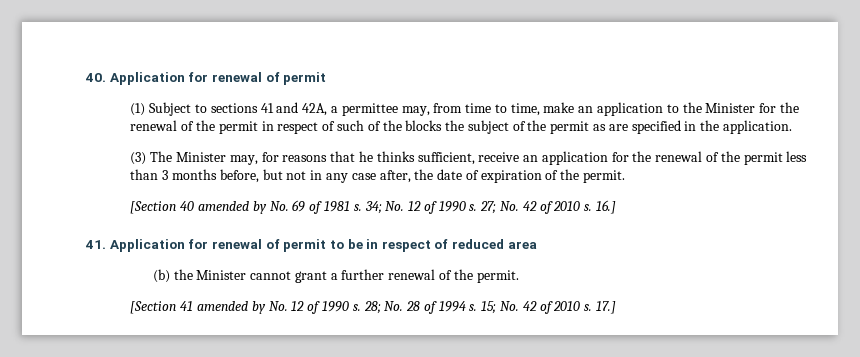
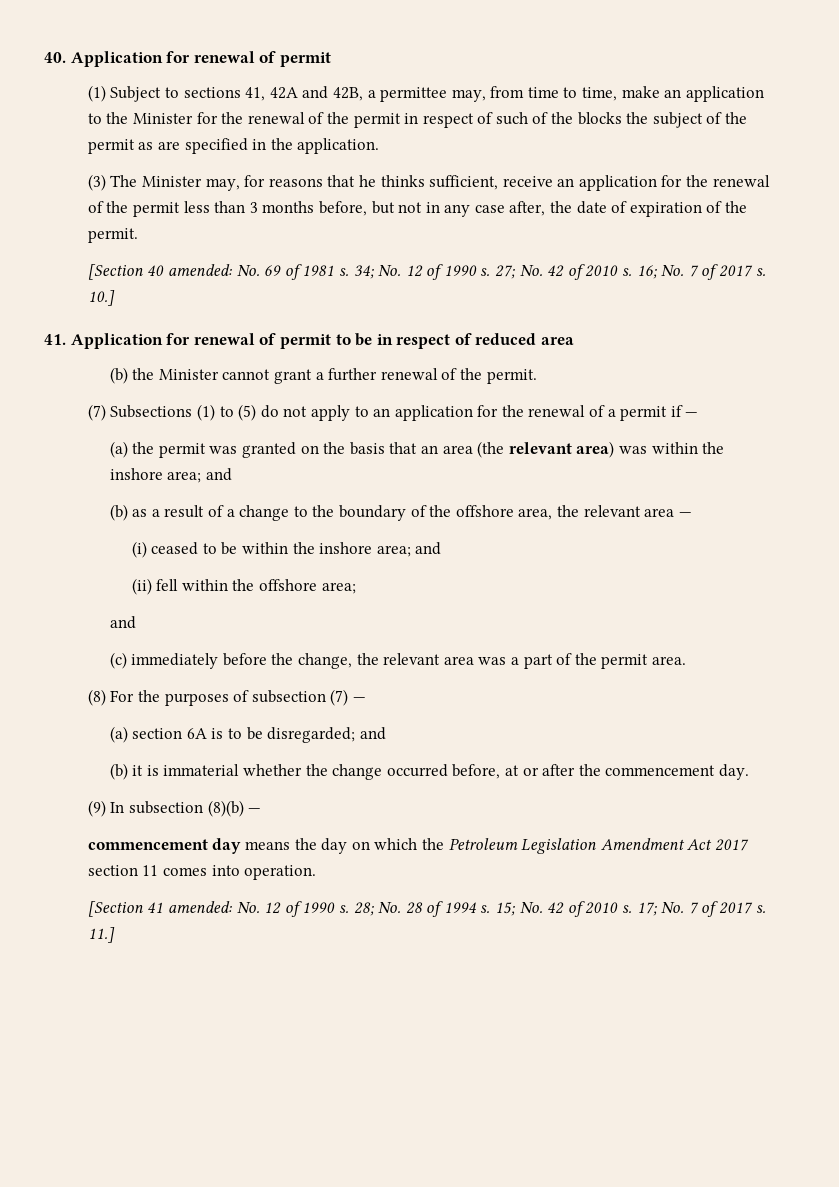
- (1) Subject to sections 41 and 42A, a permittee may, from time to time, make an application to the Minister for the renewal of the permit in respect of such of the blocks the subject of the permit as are specified in the application.
+ (1) Subject to sections 41, 42A and 42B, a permittee may, from time to time, make an application to the Minister for the renewal of the permit in respect of such of the blocks the subject of the permit as are specified in the application.
- [Section 40 amended by No. 69 of 1981 s.
+ [Section 40 amended: No. 69 of 1981 s.
- 16.]
+ 16; No. 7 of 2017 s. 10.]
+ (7) Subsections (1) to (5) do not apply to an application for the renewal of a permit if —
+ (a) the permit was granted on the basis that an area (the relevant area) was within the inshore area; and
+ (b) as a result of a change to the boundary of the offshore area, the relevant area —
+ (i) ceased to be within the inshore area; and
+ (ii) fell within the offshore area;
+ and
+ (c) immediately before the change, the relevant area was a part of the permit area.
+ (8) For the purposes of subsection (7) —
+ (a) section 6A is to be disregarded; and
+ (b) it is immaterial whether the change occurred before, at or after the commencement day.
+ (9) In subsection (8)(b) —
+ commencement day means the day on which the Petroleum Legislation Amendment Act 2017 section 11 comes into operation.
- [Section 41 amended by No. 12 of 1990 s.
+ [Section 41 amended: No. 12 of 1990 s.
- 17.]
+ 17; No. 7 of 2017 s. 11.]

